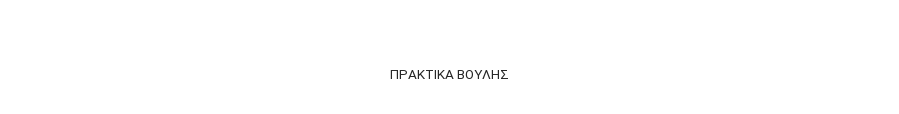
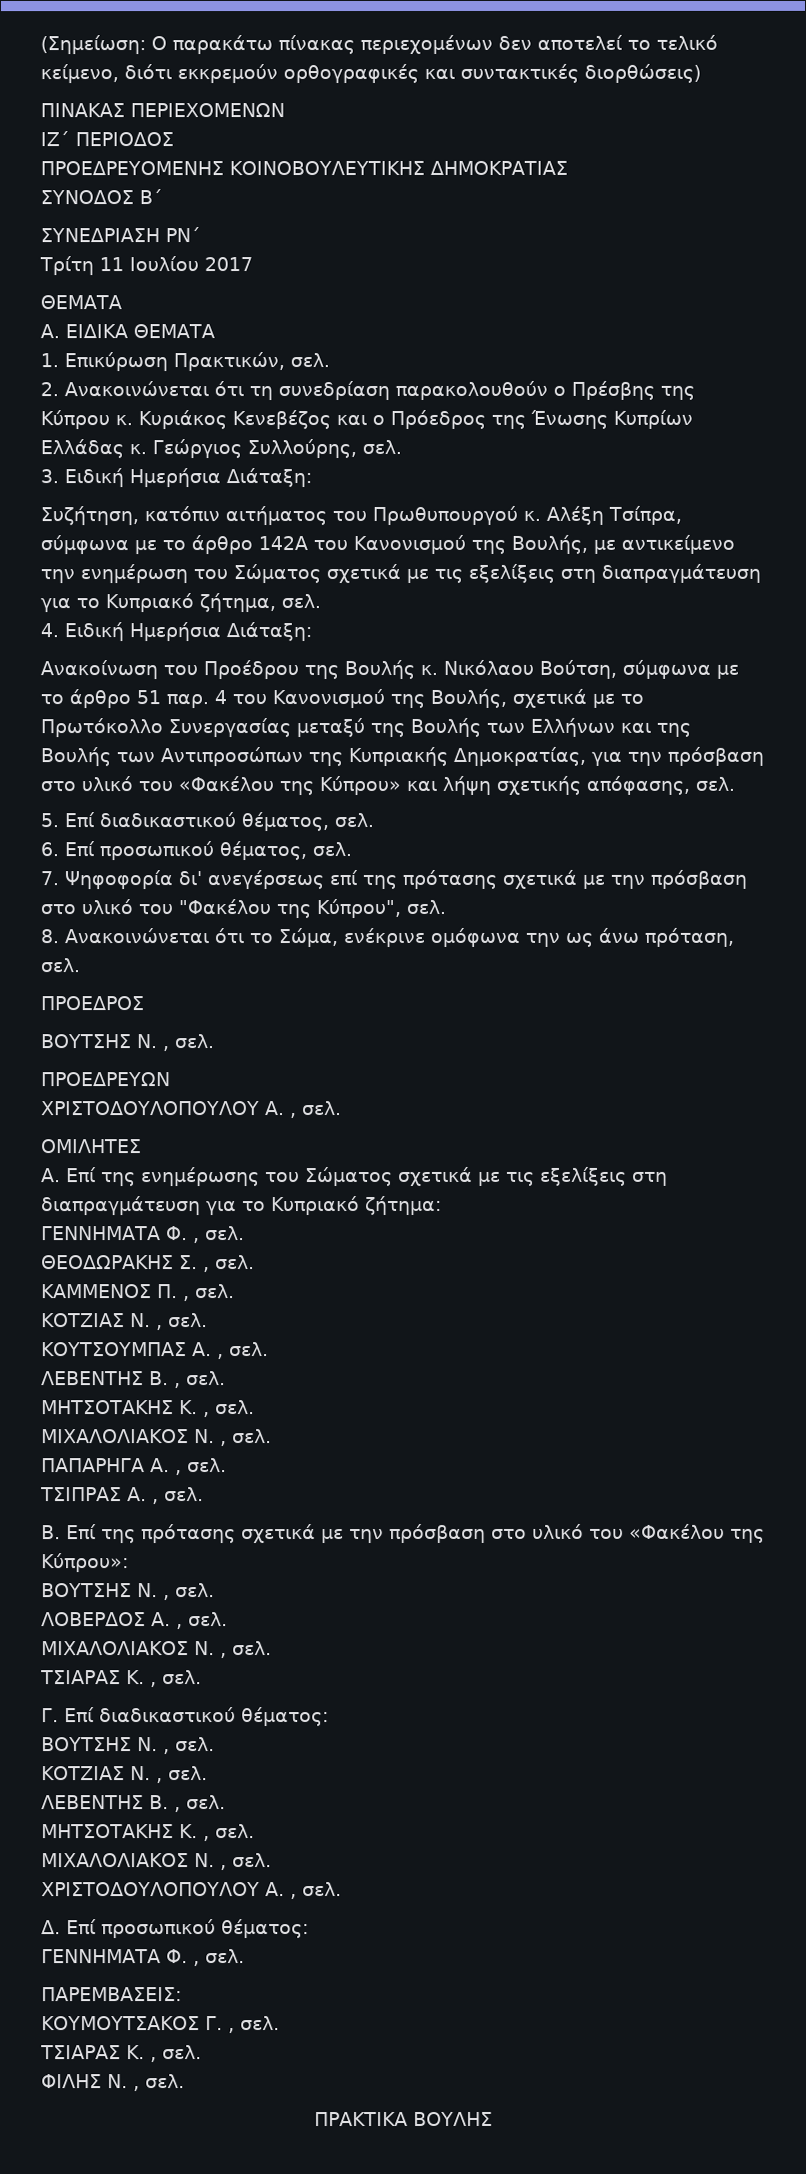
+ (Σημείωση: Ο παρακάτω πίνακας περιεχομένων δεν αποτελεί το τελικό κείμενο, διότι εκκρεμούν ορθογραφικές και συντακτικές διορθώσεις)
+ ΠΙΝΑΚΑΣ ΠΕΡΙΕΧΟΜΕΝΩΝ
+ ΙΖ΄ ΠΕΡΙΟΔΟΣ
+ ΠΡΟΕΔΡΕΥΟΜΕΝΗΣ ΚΟΙΝΟΒΟΥΛΕΥΤΙΚΗΣ ΔΗΜΟΚΡΑΤΙΑΣ
+ ΣΥΝΟΔΟΣ Β΄
+ ΣΥΝΕΔΡΙΑΣΗ ΡΝ΄
+ Τρίτη 11 Ιουλίου 2017
+ ΘΕΜΑΤΑ
+ Α. ΕΙΔΙΚΑ ΘΕΜΑΤΑ
+ 1. Επικύρωση Πρακτικών, σελ.
+ 2. Ανακοινώνεται ότι τη συνεδρίαση παρακολουθούν ο Πρέσβης της Κύπρου κ. Κυριάκος Κενεβέζος και ο Πρόεδρος της Ένωσης Κυπρίων Ελλάδας κ. Γεώργιος Συλλούρης, σελ.
+ 3. Ειδική Ημερήσια Διάταξη:
+ Συζήτηση, κατόπιν αιτήματος του Πρωθυπουργού κ. Αλέξη Τσίπρα, σύμφωνα με το άρθρο 142Α του Κανονισμού της Βουλής, με αντικείμενο την ενημέρωση του Σώματος σχετικά με τις εξελίξεις στη διαπραγμάτευση για το Κυπριακό ζήτημα, σελ.
+ 4. Ειδική Ημερήσια Διάταξη:
+ Ανακοίνωση του Προέδρου της Βουλής κ. Νικόλαου Βούτση, σύμφωνα με το άρθρο 51 παρ. 4 του Κανονισμού της Βουλής, σχετικά με το Πρωτόκολλο Συνεργασίας μεταξύ της Βουλής των Ελλήνων και της Βουλής των Αντιπροσώπων της Κυπριακής Δημοκρατίας, για την πρόσβαση στο υλικό του «Φακέλου της Κύπρου» και λήψη σχετικής απόφασης, σελ.
+ 5. Επί διαδικαστικού θέματος, σελ.
+ 6. Επί προσωπικού θέματος, σελ.
+ 7. Ψηφοφορία δι' ανεγέρσεως επί της πρότασης σχετικά με την πρόσβαση στο υλικό του "Φακέλου της Κύπρου", σελ.
+ 8. Ανακοινώνεται ότι το Σώμα, ενέκρινε ομόφωνα την ως άνω πρόταση, σελ.
+ ΠΡΟΕΔΡΟΣ
+ ΒΟΥΤΣΗΣ Ν. , σελ.
+ ΠΡΟΕΔΡΕΥΩΝ
+ ΧΡΙΣΤΟΔΟΥΛΟΠΟΥΛΟΥ Α. , σελ.
+ ΟΜΙΛΗΤΕΣ
+ Α. Επί της ενημέρωσης του Σώματος σχετικά με τις εξελίξεις στη διαπραγμάτευση για το Κυπριακό ζήτημα:
+ ΓΕΝΝΗΜΑΤΑ Φ. , σελ.
+ ΘΕΟΔΩΡΑΚΗΣ Σ. , σελ.
+ ΚΑΜΜΕΝΟΣ Π. , σελ.
+ ΚΟΤΖΙΑΣ Ν. , σελ.
+ ΚΟΥΤΣΟΥΜΠΑΣ Α. , σελ.
+ ΛΕΒΕΝΤΗΣ Β. , σελ.
+ ΜΗΤΣΟΤΑΚΗΣ Κ. , σελ.
+ ΜΙΧΑΛΟΛΙΑΚΟΣ Ν. , σελ.
+ ΠΑΠΑΡΗΓΑ Α. , σελ.
+ ΤΣΙΠΡΑΣ Α. , σελ.
+ Β. Επί της πρότασης σχετικά με την πρόσβαση στο υλικό του «Φακέλου της Κύπρου»:
+ ΒΟΥΤΣΗΣ Ν. , σελ.
+ ΛΟΒΕΡΔΟΣ Α. , σελ.
+ ΜΙΧΑΛΟΛΙΑΚΟΣ Ν. , σελ.
+ ΤΣΙΑΡΑΣ Κ. , σελ.
+ Γ. Επί διαδικαστικού θέματος:
+ ΒΟΥΤΣΗΣ Ν. , σελ.
+ ΚΟΤΖΙΑΣ Ν. , σελ.
+ ΛΕΒΕΝΤΗΣ Β. , σελ.
+ ΜΗΤΣΟΤΑΚΗΣ Κ. , σελ.
+ ΜΙΧΑΛΟΛΙΑΚΟΣ Ν. , σελ.
+ ΧΡΙΣΤΟΔΟΥΛΟΠΟΥΛΟΥ Α. , σελ.
+ Δ. Επί προσωπικού θέματος:
+ ΓΕΝΝΗΜΑΤΑ Φ. , σελ.
+ ΠΑΡΕΜΒΑΣΕΙΣ:
+ ΚΟΥΜΟΥΤΣΑΚΟΣ Γ. , σελ.
+ ΤΣΙΑΡΑΣ Κ. , σελ.
+ ΦΙΛΗΣ Ν. , σελ.

